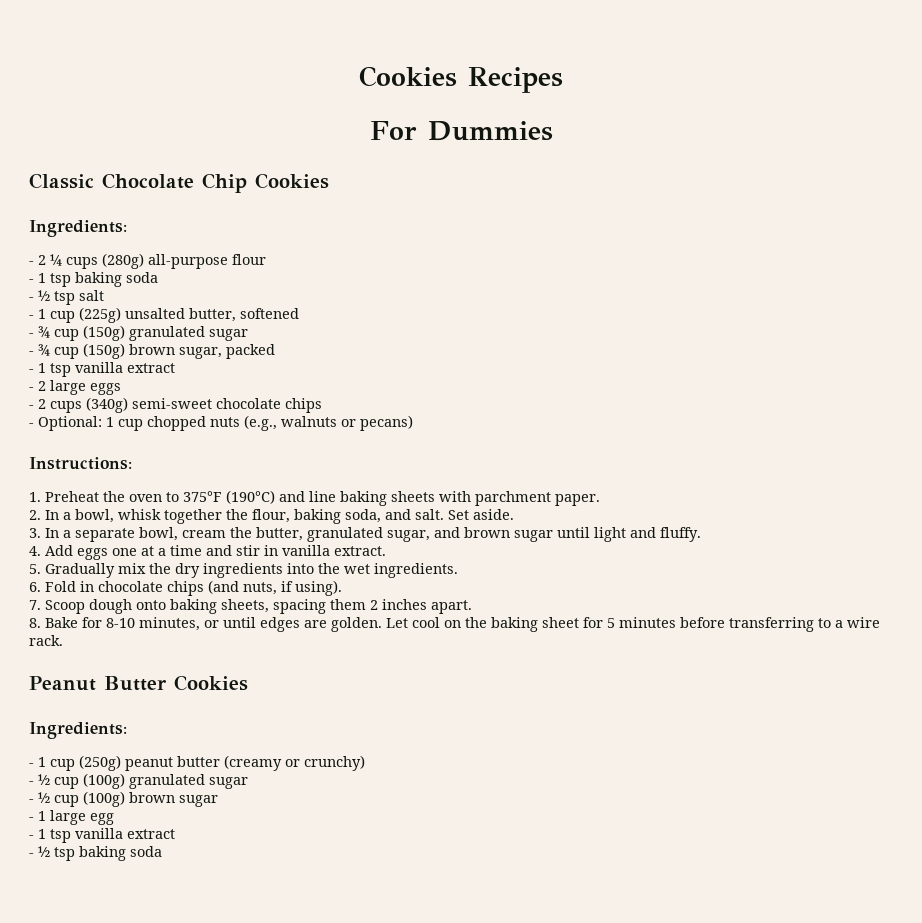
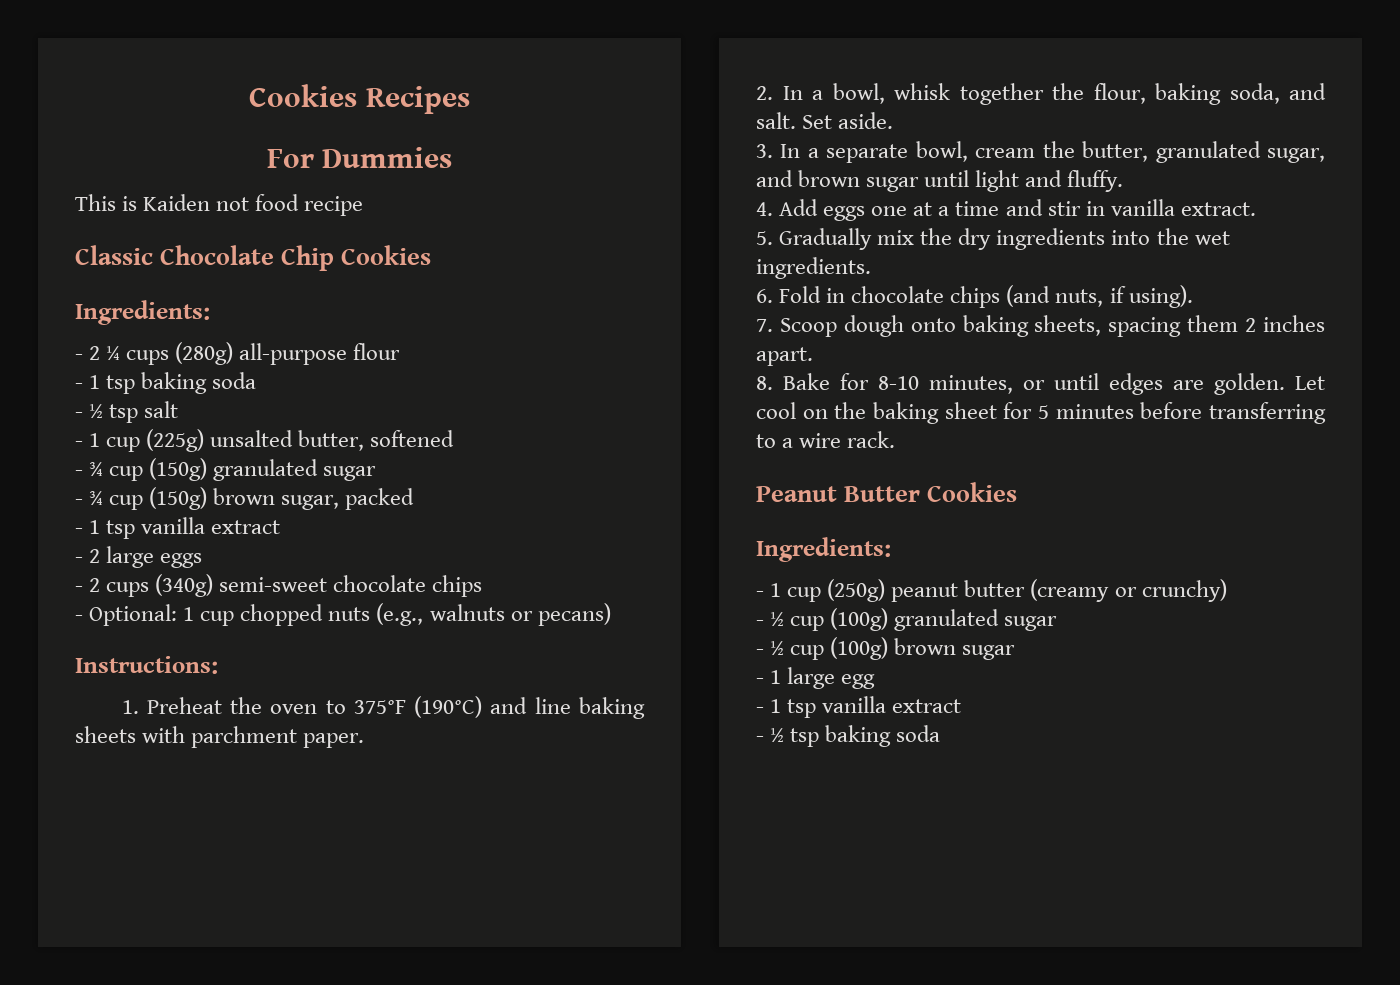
+ This is Kaiden not food recipe

